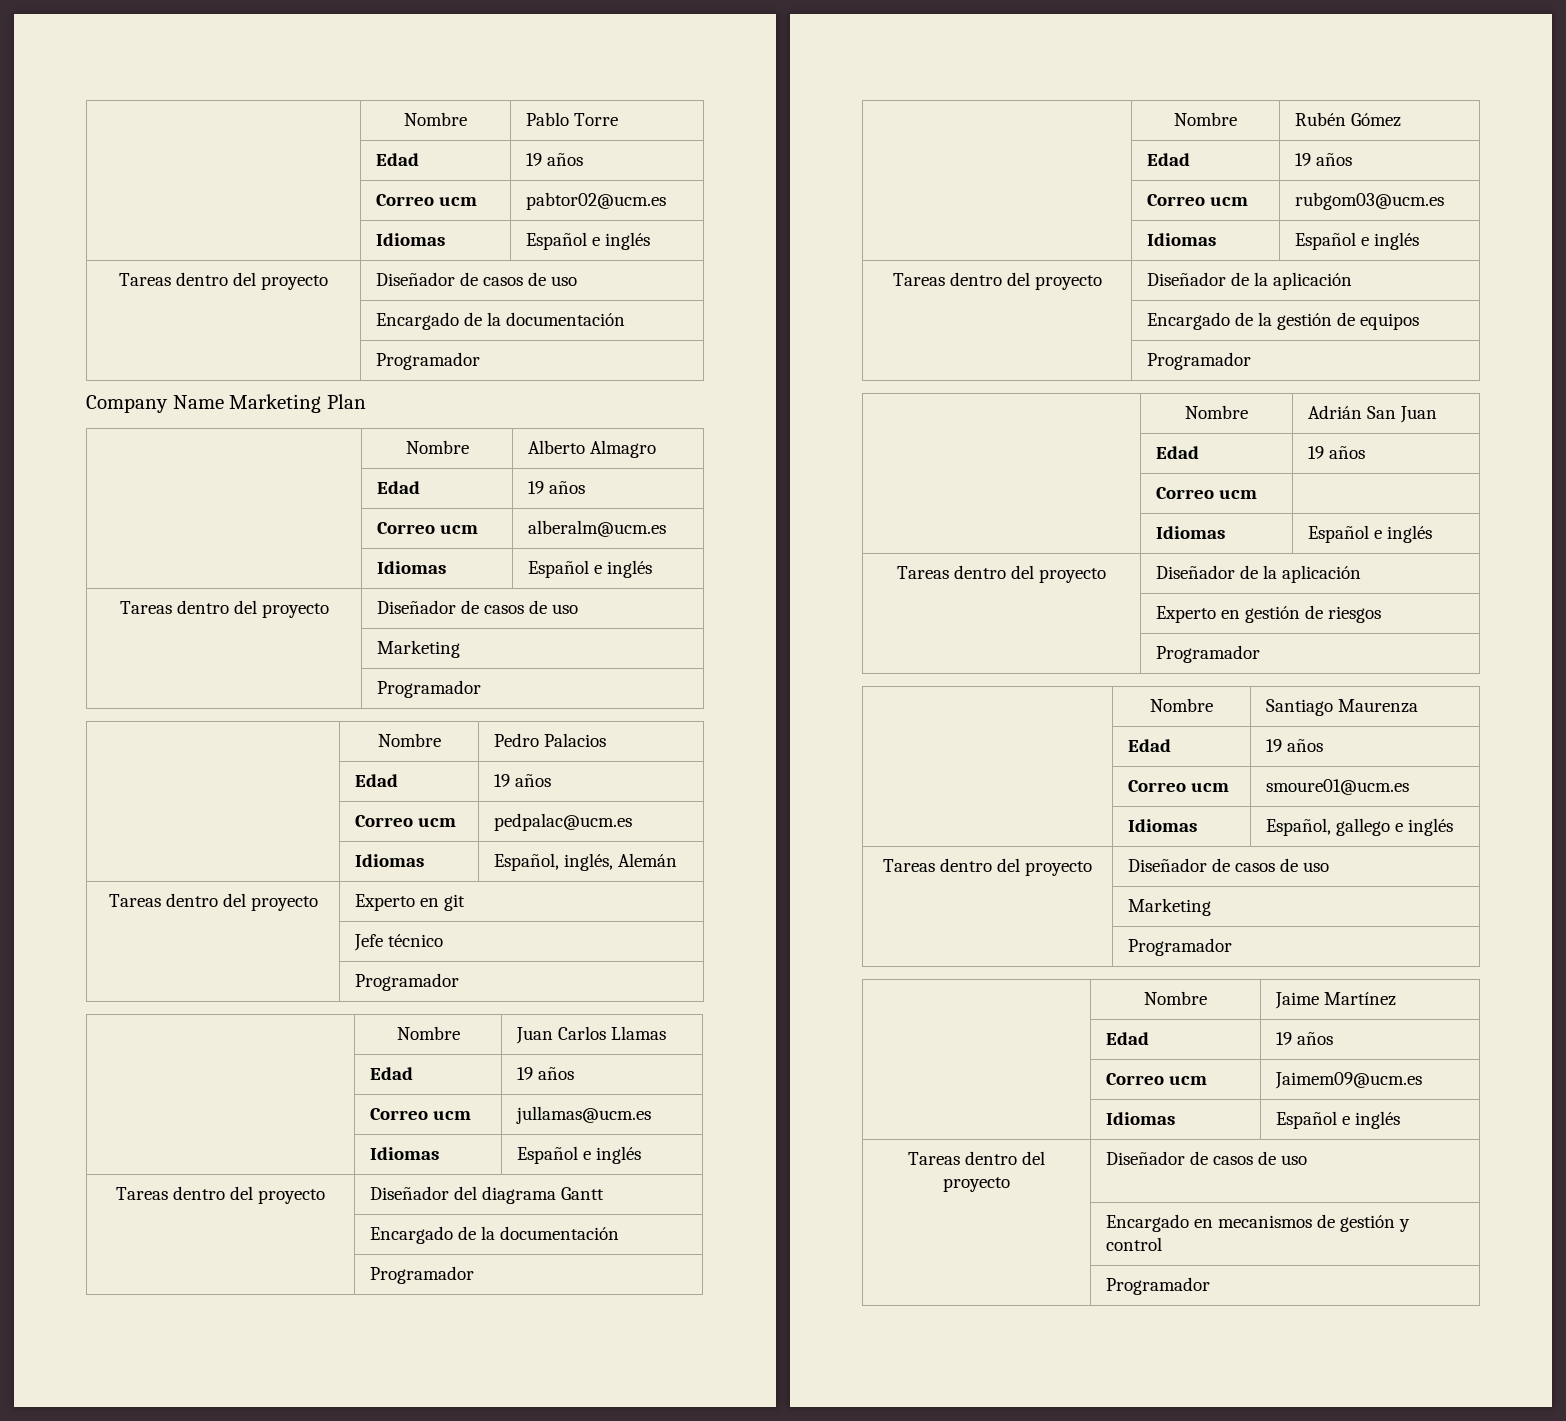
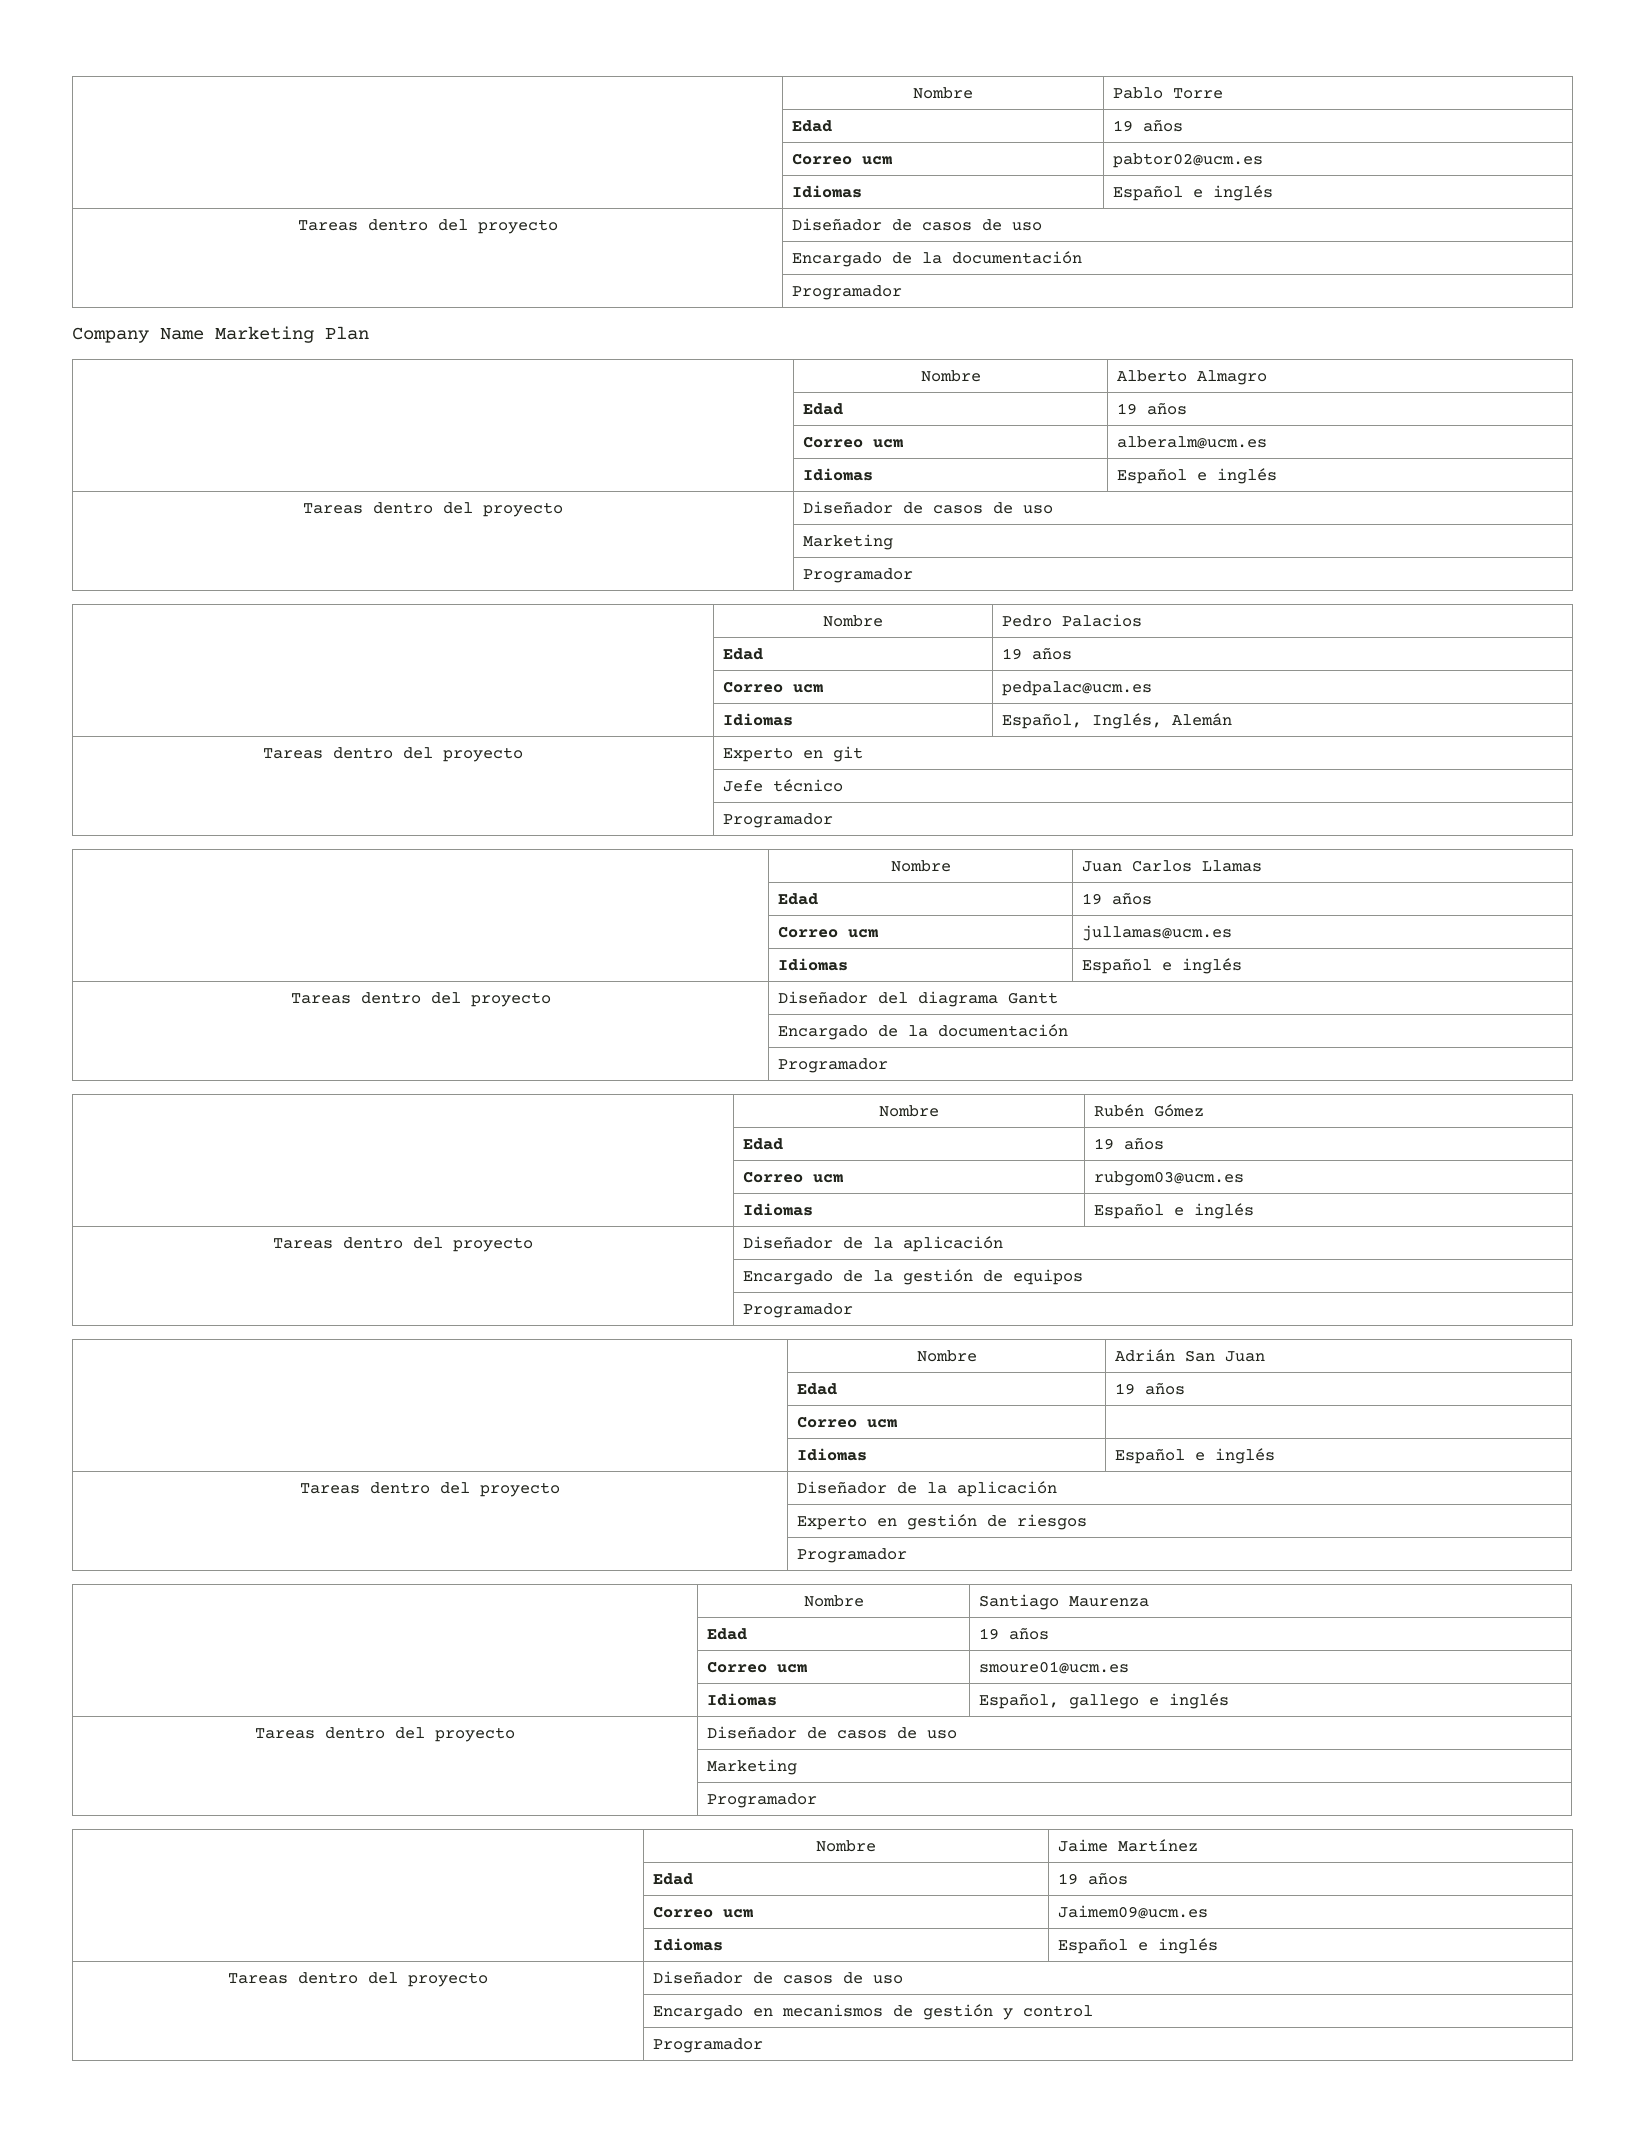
- | Idiomas | Español, inglés, Alemán
+ | Idiomas | Español, Inglés, Alemán

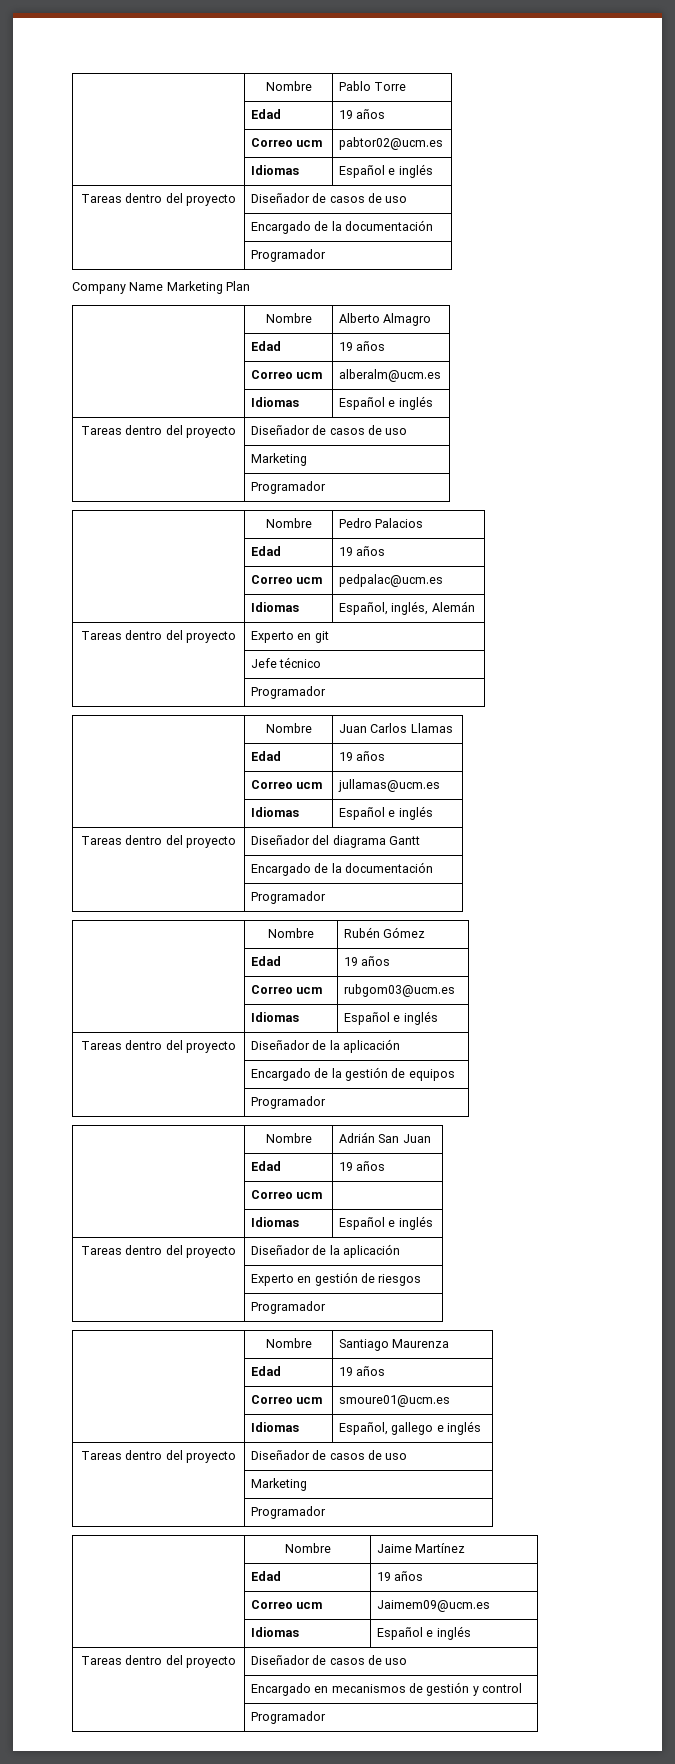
- | Idiomas | Español, Inglés, Alemán
+ | Idiomas | Español, inglés, Alemán

